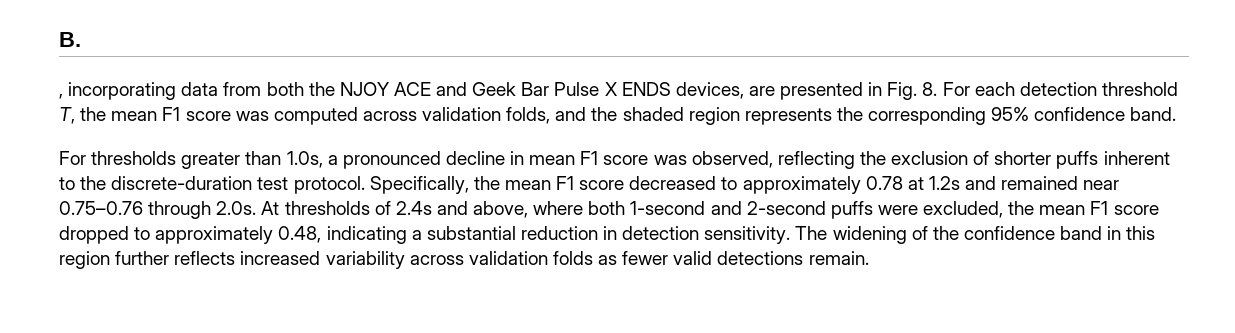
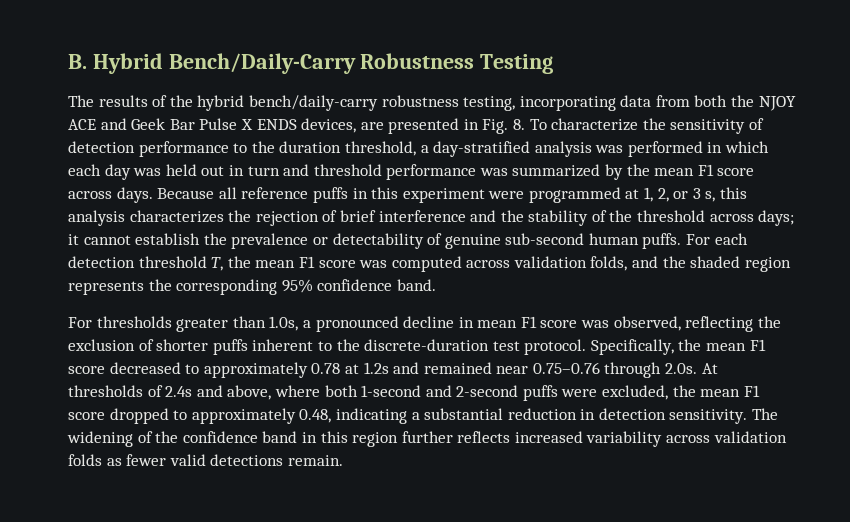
- B.
- , incorporating data from both the NJOY ACE and Geek Bar Pulse X ENDS devices, are presented in Fig. 8. For each detection threshold T, the mean F1 score was computed across validation folds, and the shaded region represents the corresponding 95% confidence band.
+ B. Hybrid Bench/Daily-Carry Robustness Testing
+ The results of the hybrid bench/daily-carry robustness testing, incorporating data from both the NJOY ACE and Geek Bar Pulse X ENDS devices, are presented in Fig. 8. To characterize the sensitivity of detection performance to the duration threshold, a day-stratified analysis was performed in which each day was held out in turn and threshold performance was summarized by the mean F1 score across days. Because all reference puffs in this experiment were programmed at 1, 2, or 3 s, this analysis characterizes the rejection of brief interference and the stability of the threshold across days; it cannot establish the prevalence or detectability of genuine sub-second human puffs. For each detection threshold T, the mean F1 score was computed across validation folds, and the shaded region represents the corresponding 95% confidence band.

